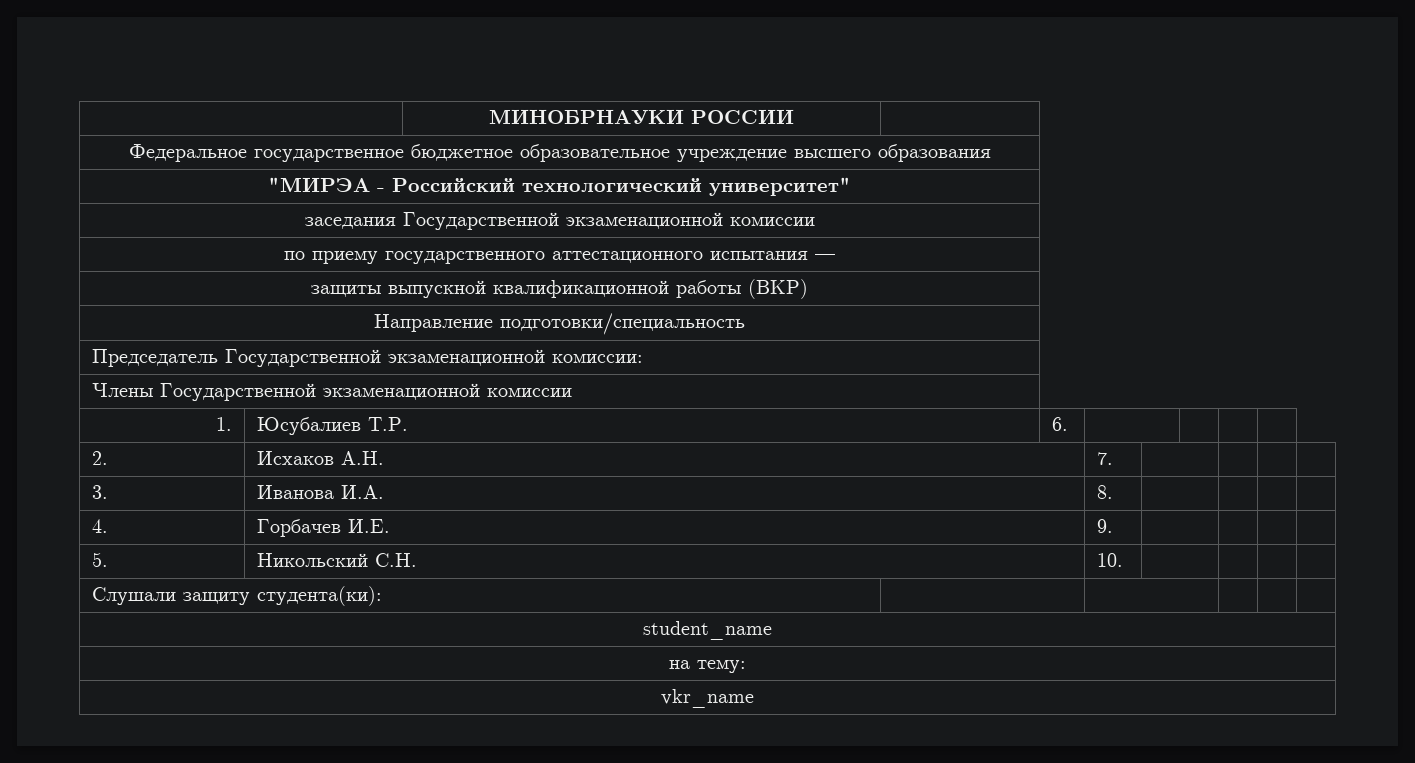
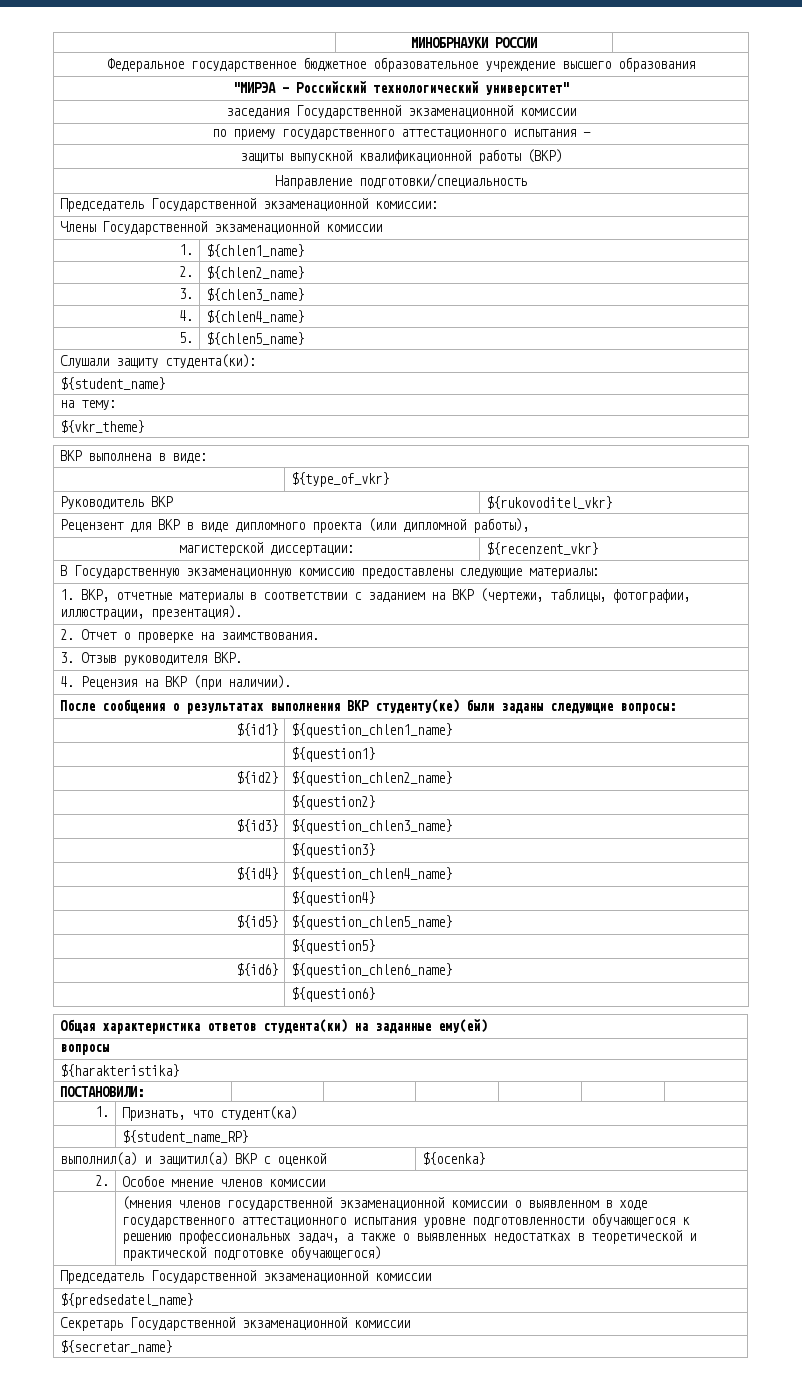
- 1. | Юсубалиев Т.Р. | 6. | | | |
- 2. | Исхаков А.Н. | 7. | | | |
- 3. | Иванова И.А. | 8. | | | |
- 4. | Горбачев И.Е. | 9. | | | |
- 5. | Никольский С.Н. | 10. | | | |
- Слушали защиту студента(ки): | | | | |
- student_name
+ 1. | ${chlen1_name}
+ 2. | ${chlen2_name}
+ 3. | ${chlen3_name}
+ 4. | ${chlen4_name}
+ 5. | ${chlen5_name}
+ Слушали защиту студента(ки):
+ ${student_name}
  на тему:
- vkr_name
+ ${vkr_theme}
+ ВКР выполнена в виде:
+ | ${type_of_vkr}
+ Руководитель ВКР | ${rukovoditel_vkr}
+ Рецензент для ВКР в виде дипломного проекта (или дипломной работы),
+ магистерской диссертации: | ${recenzent_vkr}
+ В Государственную экзаменационную комиссию предоставлены следующие материалы:
+ 1. ВКР, отчетные материалы в соответствии с заданием на ВКР (чертежи, таблицы, фотографии, иллюстрации, презентация).
+ 2. Отчет о проверке на заимствования.
+ 3. Отзыв руководителя ВКР.
+ 4. Рецензия на ВКР (при наличии).
+ После сообщения о результатах выполнения ВКР студенту(ке) были заданы следующие вопросы:
+ ${id1} | ${question_chlen1_name}
+ | ${question1}
+ ${id2} | ${question_chlen2_name}
+ | ${question2}
+ ${id3} | ${question_chlen3_name}
+ | ${question3}
+ ${id4} | ${question_chlen4_name}
+ | ${question4}
+ ${id5} | ${question_chlen5_name}
+ | ${question5}
+ ${id6} | ${question_chlen6_name}
+ | ${question6}
+ Общая характеристика ответов студента(ки) на заданные ему(ей)
+ вопросы
+ ${harakteristika}
+ ПОСТАНОВИЛИ: | | | | | |
+ 1. | Признать, что студент(ка)
+ | ${student_name_RP}
+ выполнил(а) и защитил(а) ВКР с оценкой | ${ocenka}
+ 2. | Особое мнение членов комиссии
+ | (мнения членов государственной экзаменационной комиссии о выявленном в ходе государственного аттестационного испытания уровне подготовленности обучающегося к решению профессиональных задач, а также о выявленных недостатках в теоретической и практической подготовке обучающегося)
+ Председатель Государственной экзаменационной комиссии
+ ${predsedatel_name}
+ Секретарь Государственной экзаменационной комиссии
+ ${secretar_name}

